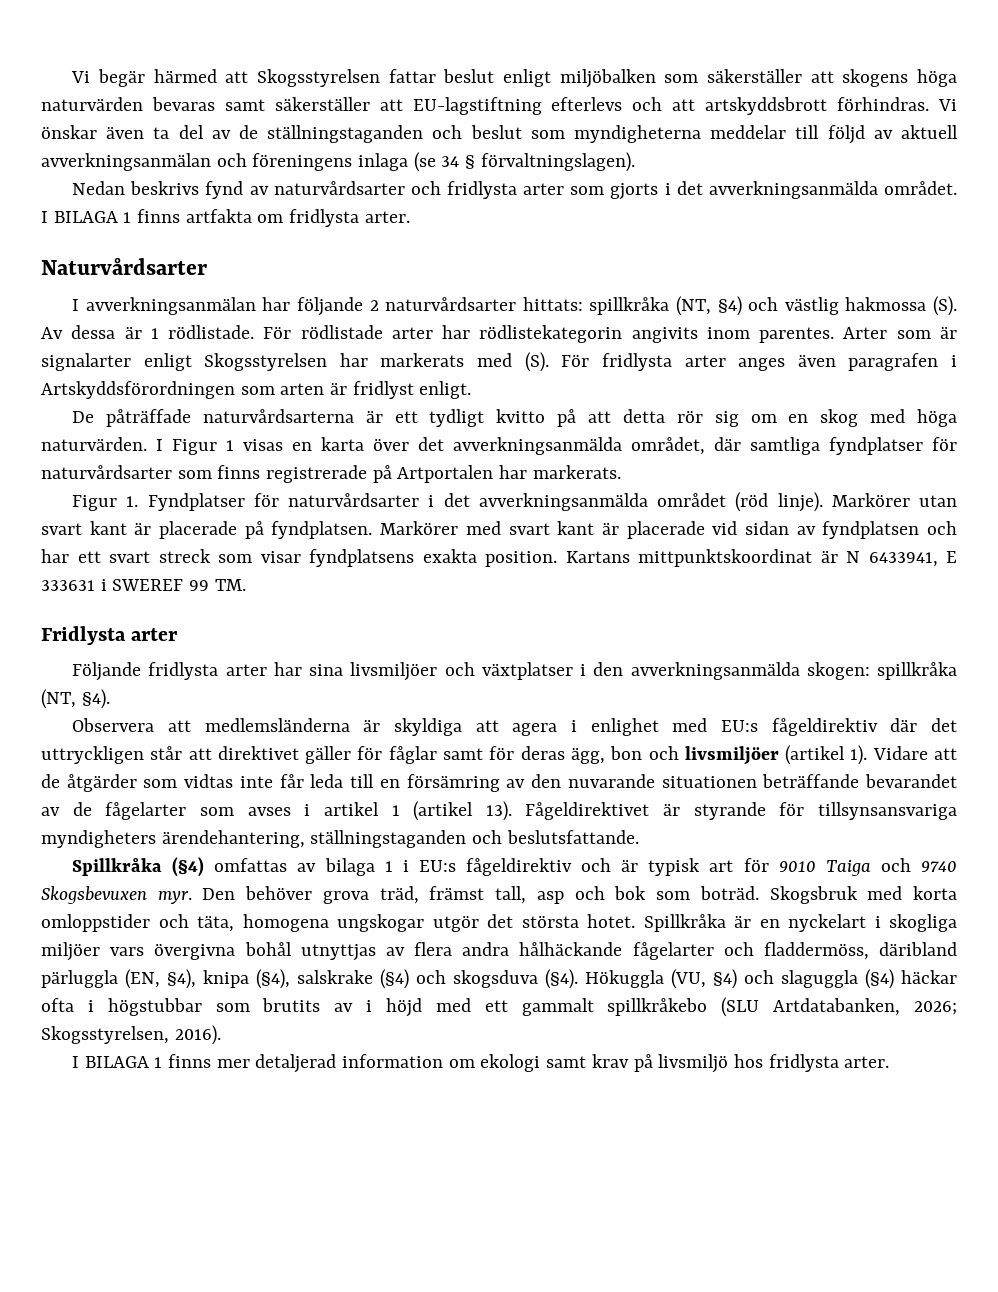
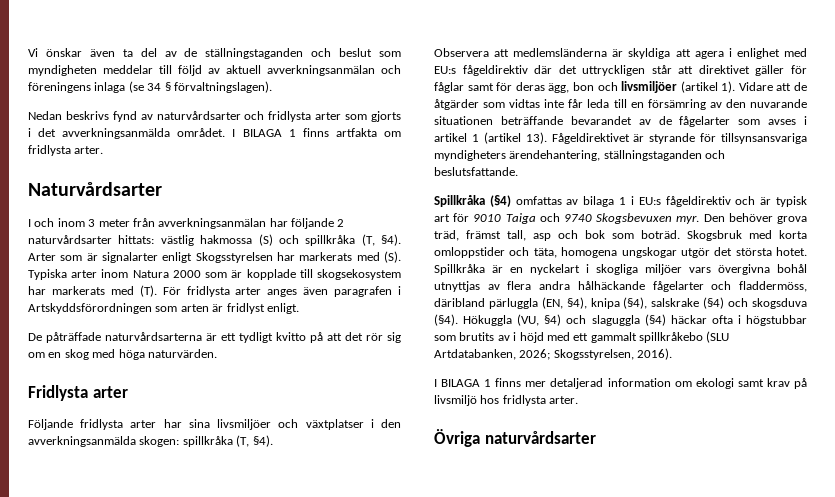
- Vi begär härmed att Skogsstyrelsen fattar beslut enligt miljöbalken som säkerställer att skogens höga naturvärden bevaras samt säkerställer att EU-lagstiftning efterlevs och att artskyddsbrott förhindras. Vi önskar även ta del av de ställningstaganden och beslut som myndigheterna meddelar till följd av aktuell avverkningsanmälan och föreningens inlaga (se 34 § förvaltningslagen).
+ Vi önskar även ta del av de ställningstaganden och beslut som myndigheten meddelar till följd av aktuell avverkningsanmälan och föreningens inlaga (se 34 § förvaltningslagen).
- I avverkningsanmälan har följande 2 naturvårdsarter hittats: spillkråka (NT, §4) och västlig hakmossa (S). Av dessa är 1 rödlistade. För rödlistade arter har rödlistekategorin angivits inom parentes.
+ I och inom 3 meter från avverkningsanmälan har följande 2 naturvårdsarter hittats: västlig hakmossa (S) och spillkråka (T, §4).
- Arter som är signalarter enligt Skogsstyrelsen har markerats med (S). För fridlysta arter anges även paragrafen i Artskyddsförordningen som arten är fridlyst enligt.
+ Arter som är signalarter enligt Skogsstyrelsen har markerats med (S). Typiska arter inom Natura 2000 som är kopplade till skogsekosystem har markerats med (T). För fridlysta arter anges även paragrafen i Artskyddsförordningen som arten är fridlyst enligt.
- De påträffade naturvårdsarterna är ett tydligt kvitto på att detta rör sig om en skog med höga naturvärden. I Figur 1 visas en karta över det avverkningsanmälda området, där samtliga fyndplatser för naturvårdsarter som finns registrerade på Artportalen har markerats.
- Figur 1. Fyndplatser för naturvårdsarter i det avverkningsanmälda området (röd linje). Markörer utan svart kant är placerade på fyndplatsen. Markörer med svart kant är placerade vid sidan av fyndplatsen och har ett svart streck som visar fyndplatsens exakta position. Kartans mittpunktskoordinat är N 6433941, E 333631 i SWEREF 99 TM.
+ De påträffade naturvårdsarterna är ett tydligt kvitto på att det rör sig om en skog med höga naturvärden.
- Följande fridlysta arter har sina livsmiljöer och växtplatser i den avverkningsanmälda skogen: spillkråka (NT, §4).
+ Följande fridlysta arter har sina livsmiljöer och växtplatser i den avverkningsanmälda skogen: spillkråka (T, §4).
+ Övriga naturvårdsarter

